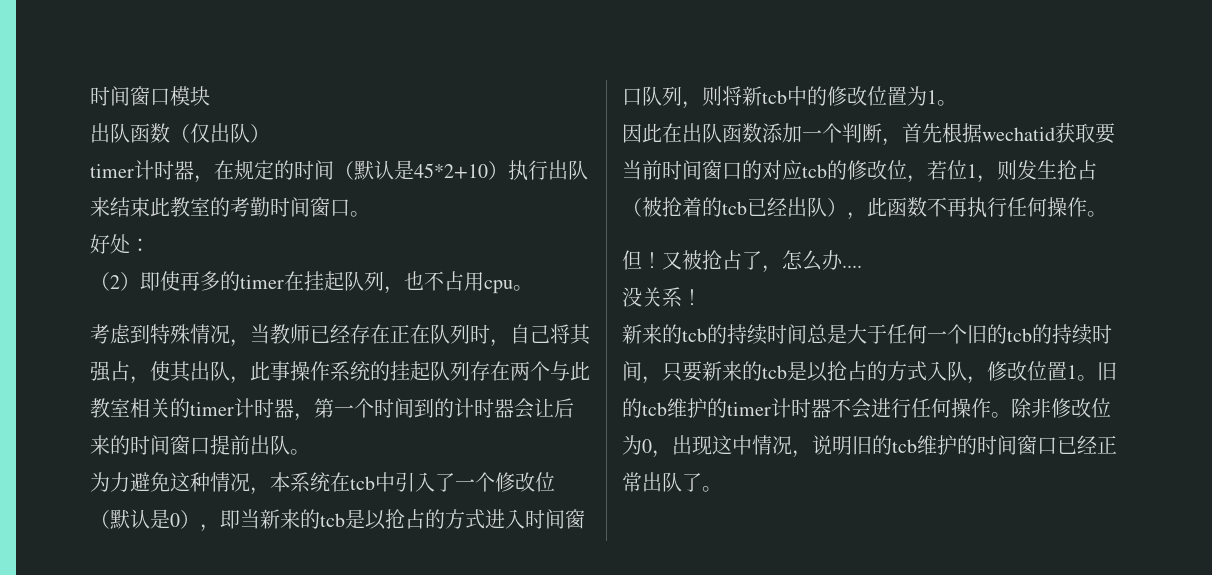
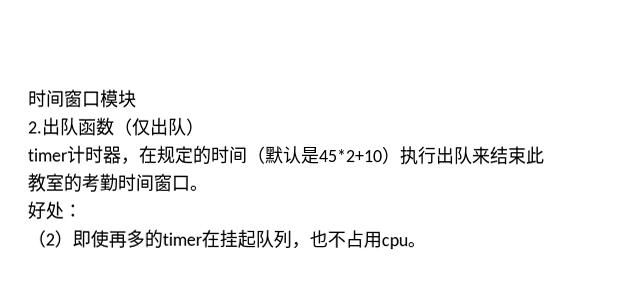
- 出队函数（仅出队）
+ 2.出队函数（仅出队）
- 考虑到特殊情况，当教师已经存在正在队列时，自己将其强占，使其出队，此事操作系统的挂起队列存在两个与此教室相关的timer计时器，第一个时间到的计时器会让后来的时间窗口提前出队。
- 为力避免这种情况，本系统在tcb中引入了一个修改位（默认是0），即当新来的tcb是以抢占的方式进入时间窗口队列，则将新tcb中的修改位置为1。
- 因此在出队函数添加一个判断，首先根据wechatid获取要当前时间窗口的对应tcb的修改位，若位1，则发生抢占（被抢着的tcb已经出队），此函数不再执行任何操作。
- 但！又被抢占了，怎么办....
- 没关系！
- 新来的tcb的持续时间总是大于任何一个旧的tcb的持续时间，只要新来的tcb是以抢占的方式入队，修改位置1。旧的tcb维护的timer计时器不会进行任何操作。除非修改位为0，出现这中情况，说明旧的tcb维护的时间窗口已经正常出队了。

